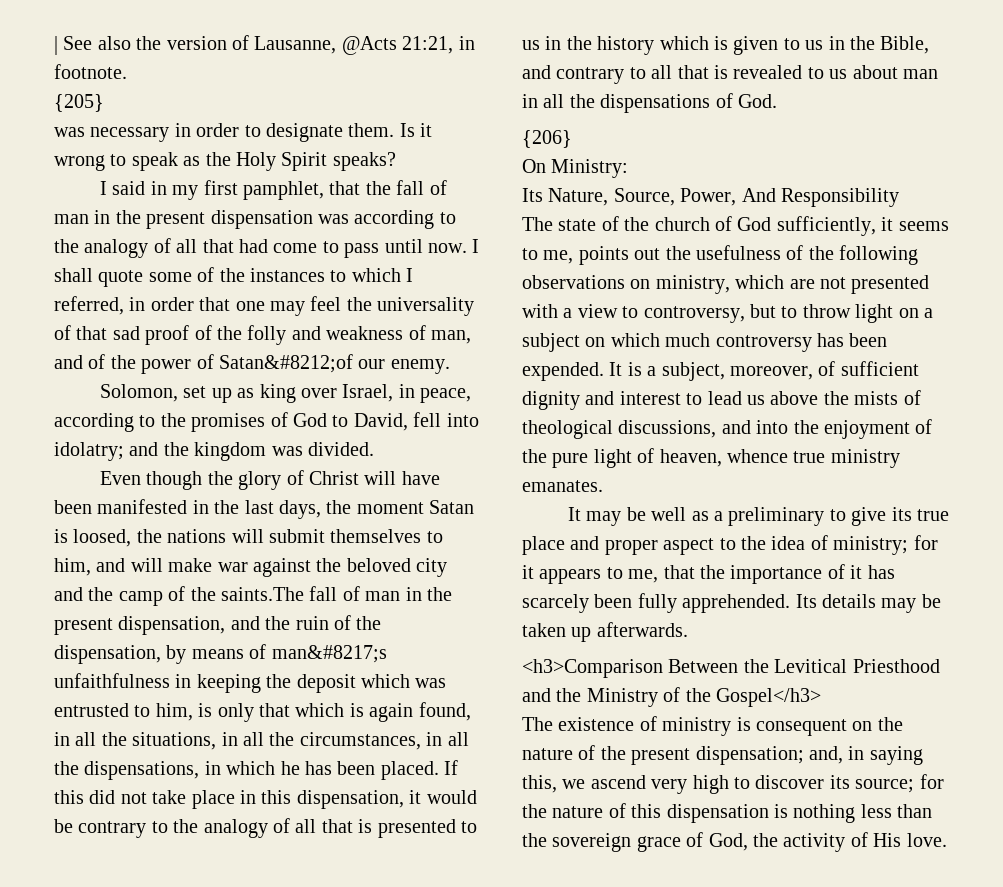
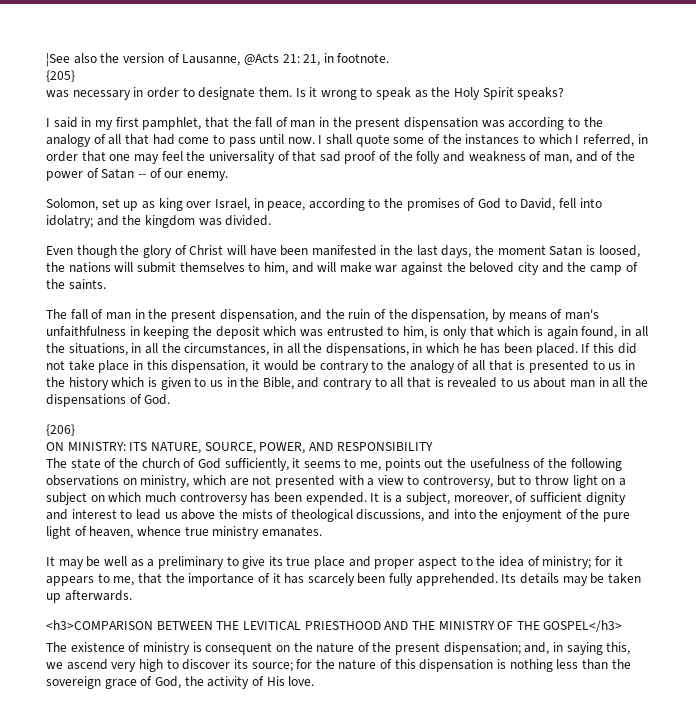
- | See also the version of Lausanne, @Acts 21:21, in footnote.
+ ¦See also the version of Lausanne, @Acts 21: 21, in footnote.
- I shall quote some of the instances to which I referred, in order that one may feel the universality of that sad proof of the folly and weakness of man, and of the power of Satan&#8212;of our enemy.
+ I shall quote some of the instances to which I referred, in order that one may feel the universality of that sad proof of the folly and weakness of man, and of the power of Satan -- of our enemy.
- Even though the glory of Christ will have been manifested in the last days, the moment Satan is loosed, the nations will submit themselves to him, and will make war against the beloved city and the camp of the saints.The fall of man in the present dispensation, and the ruin of the dispensation, by means of man&#8217;s unfaithfulness in keeping the deposit which was entrusted to him, is only that which is again found, in all the situations, in all the circumstances, in all the dispensations, in which he has been placed.
+ Even though the glory of Christ will have been manifested in the last days, the moment Satan is loosed, the nations will submit themselves to him, and will make war against the beloved city and the camp of the saints.
+ The fall of man in the present dispensation, and the ruin of the dispensation, by means of man's unfaithfulness in keeping the deposit which was entrusted to him, is only that which is again found, in all the situations, in all the circumstances, in all the dispensations, in which he has been placed.
- On Ministry:
- Its Nature, Source, Power, And Responsibility
+ ON MINISTRY: ITS NATURE, SOURCE, POWER, AND RESPONSIBILITY
- <h3>Comparison Between the Levitical Priesthood and the Ministry of the Gospel</h3>
+ <h3>COMPARISON BETWEEN THE LEVITICAL PRIESTHOOD AND THE MINISTRY OF THE GOSPEL</h3>

